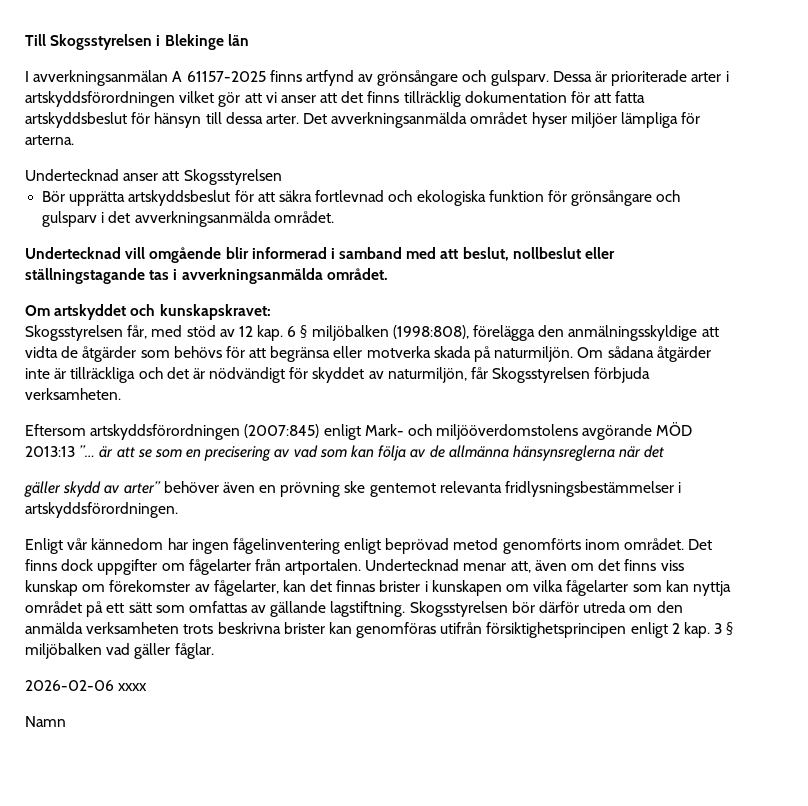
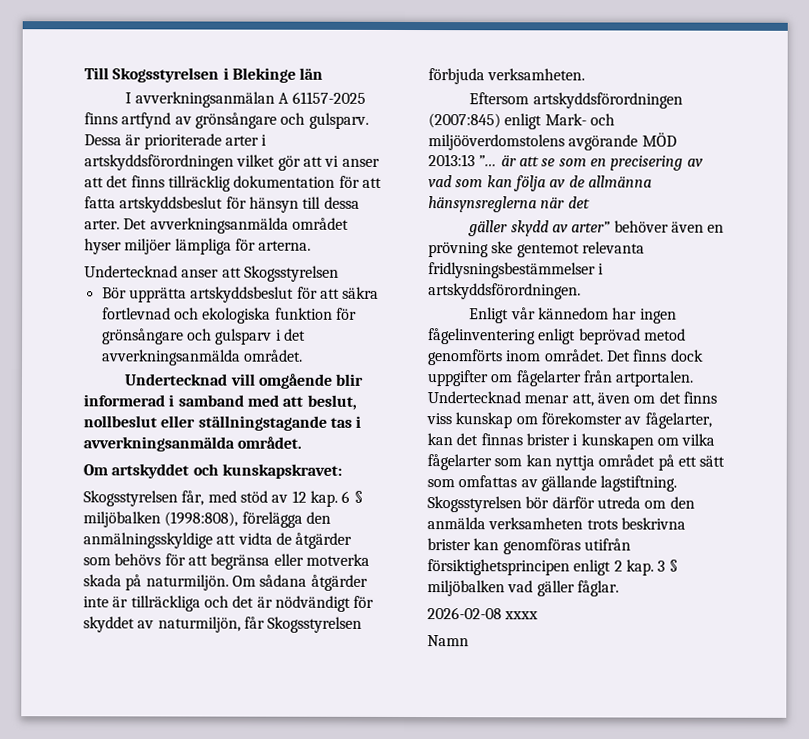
- 2026-02-06 xxxx
+ 2026-02-08 xxxx

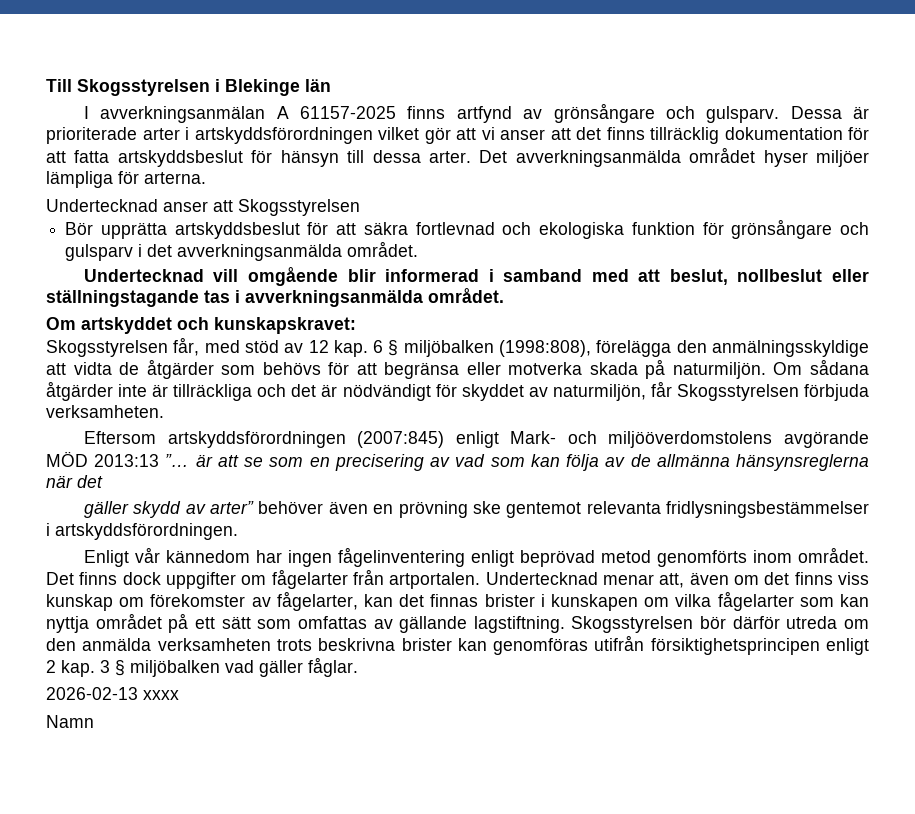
- 2026-02-08 xxxx
+ 2026-02-13 xxxx

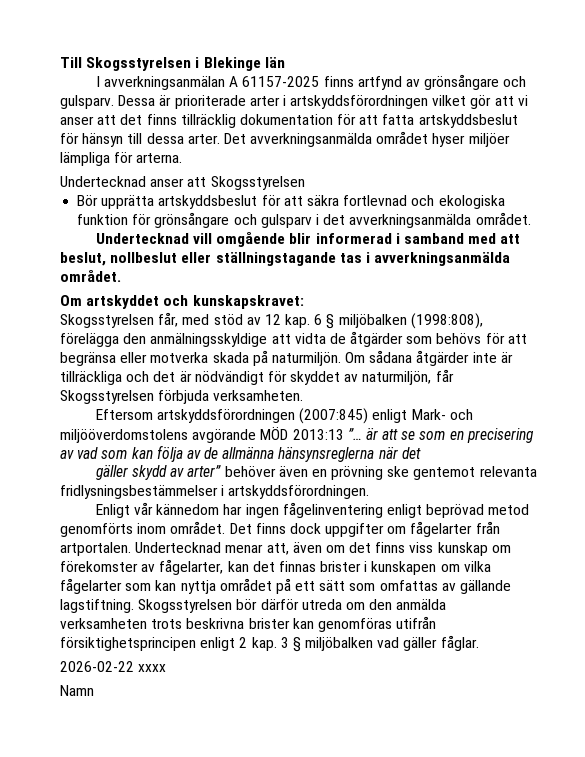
- 2026-02-13 xxxx
+ 2026-02-22 xxxx

